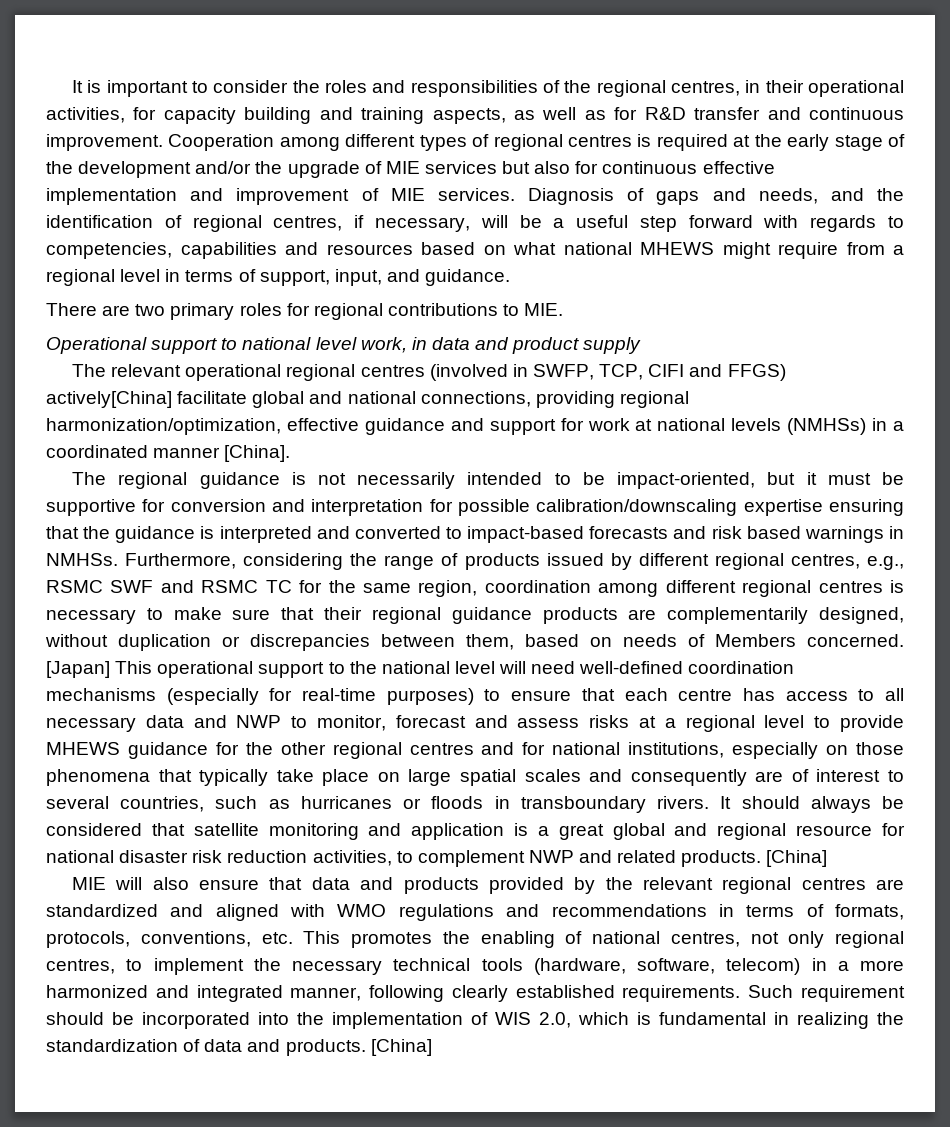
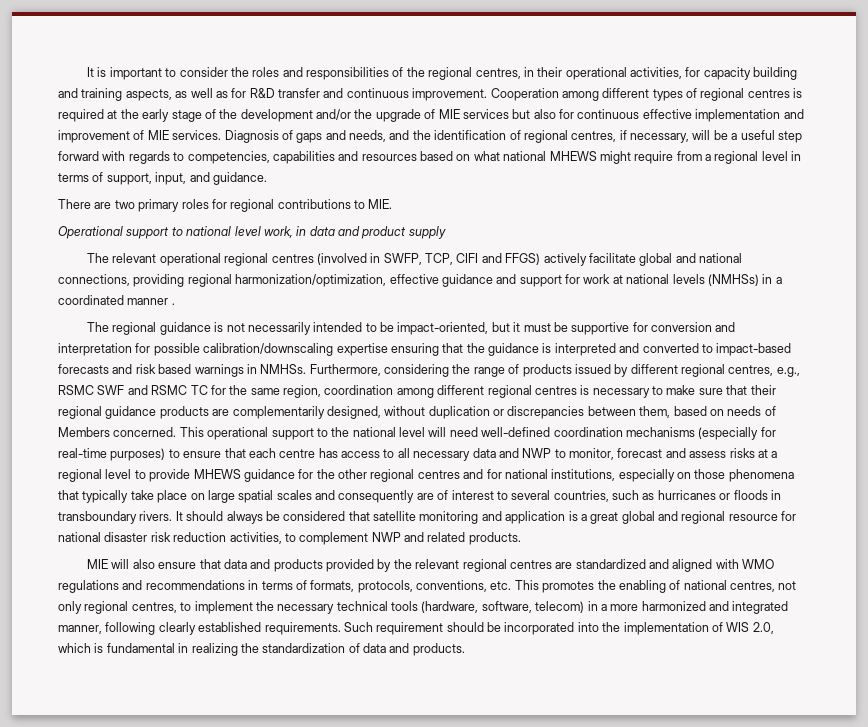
- The relevant operational regional centres (involved in SWFP, TCP, CIFI and FFGS) actively[China] facilitate global and national connections, providing regional harmonization/optimization, effective guidance and support for work at national levels (NMHSs) in a coordinated manner [China].
+ The relevant operational regional centres (involved in SWFP, TCP, CIFI and FFGS) actively facilitate global and national connections, providing regional harmonization/optimization, effective guidance and support for work at national levels (NMHSs) in a coordinated manner .
- [Japan] This operational support to the national level will need well-defined coordination mechanisms (especially for real-time purposes) to ensure that each centre has access to all necessary data and NWP to monitor, forecast and assess risks at a regional level to provide MHEWS guidance for the other regional centres and for national institutions, especially on those phenomena that typically take place on large spatial scales and consequently are of interest to several countries, such as hurricanes or floods in transboundary rivers.
+ This operational support to the national level will need well-defined coordination mechanisms (especially for real-time purposes) to ensure that each centre has access to all necessary data and NWP to monitor, forecast and assess risks at a regional level to provide MHEWS guidance for the other regional centres and for national institutions, especially on those phenomena that typically take place on large spatial scales and consequently are of interest to several countries, such as hurricanes or floods in transboundary rivers.
- It should always be considered that satellite monitoring and application is a great global and regional resource for national disaster risk reduction activities, to complement NWP and related products. [China]
+ It should always be considered that satellite monitoring and application is a great global and regional resource for national disaster risk reduction activities, to complement NWP and related products.
- Such requirement should be incorporated into the implementation of WIS 2.0, which is fundamental in realizing the standardization of data and products. [China]
+ Such requirement should be incorporated into the implementation of WIS 2.0, which is fundamental in realizing the standardization of data and products.

